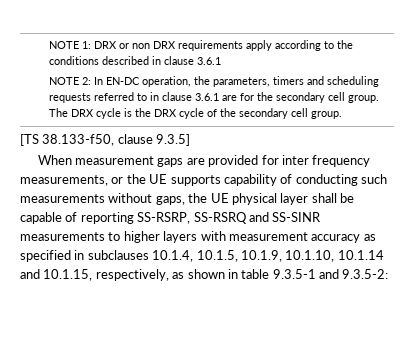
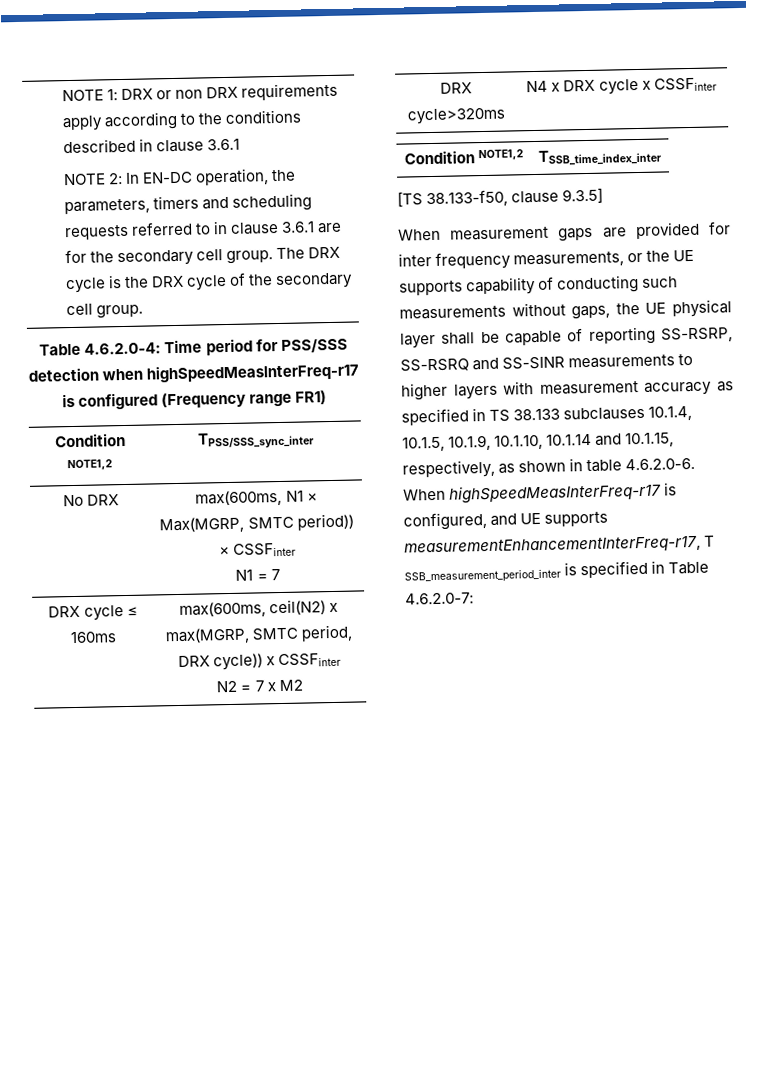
+ Table 4.6.2.0-4: Time period for PSS/SSS detection when highSpeedMeasInterFreq-r17 is configured (Frequency range FR1)
+ Condition NOTE1,2 | TPSS/SSS_sync_inter
+ No DRX | max(600ms, N1 × Max(MGRP, SMTC period)) × CSSFinter
+ N1 = 7
+ DRX cycle ≤ 160ms | max(600ms, ceil(N2) x max(MGRP, SMTC period, DRX cycle)) x CSSFinter
+ N2 = 7 x M2
+ DRX cycle>320ms | N4 x DRX cycle x CSSFinter
+ Condition NOTE1,2 | TSSB_time_index_inter
- When measurement gaps are provided for inter frequency measurements, or the UE supports capability of conducting such measurements without gaps, the UE physical layer shall be capable of reporting SS-RSRP, SS-RSRQ and SS-SINR measurements to higher layers with measurement accuracy as specified in subclauses 10.1.4, 10.1.5, 10.1.9, 10.1.10, 10.1.14 and 10.1.15, respectively, as shown in table 9.3.5-1 and 9.3.5-2:
+ When measurement gaps are provided for inter frequency measurements, or the UE supports capability of conducting such measurements without gaps, the UE physical layer shall be capable of reporting SS-RSRP, SS-RSRQ and SS-SINR measurements to higher layers with measurement accuracy as specified in TS 38.133 subclauses 10.1.4, 10.1.5, 10.1.9, 10.1.10, 10.1.14 and 10.1.15, respectively, as shown in table 4.6.2.0-6. When highSpeedMeasInterFreq-r17 is configured, and UE supports measurementEnhancementInterFreq-r17, T SSB_measurement_period_inter is specified in Table 4.6.2.0-7:

